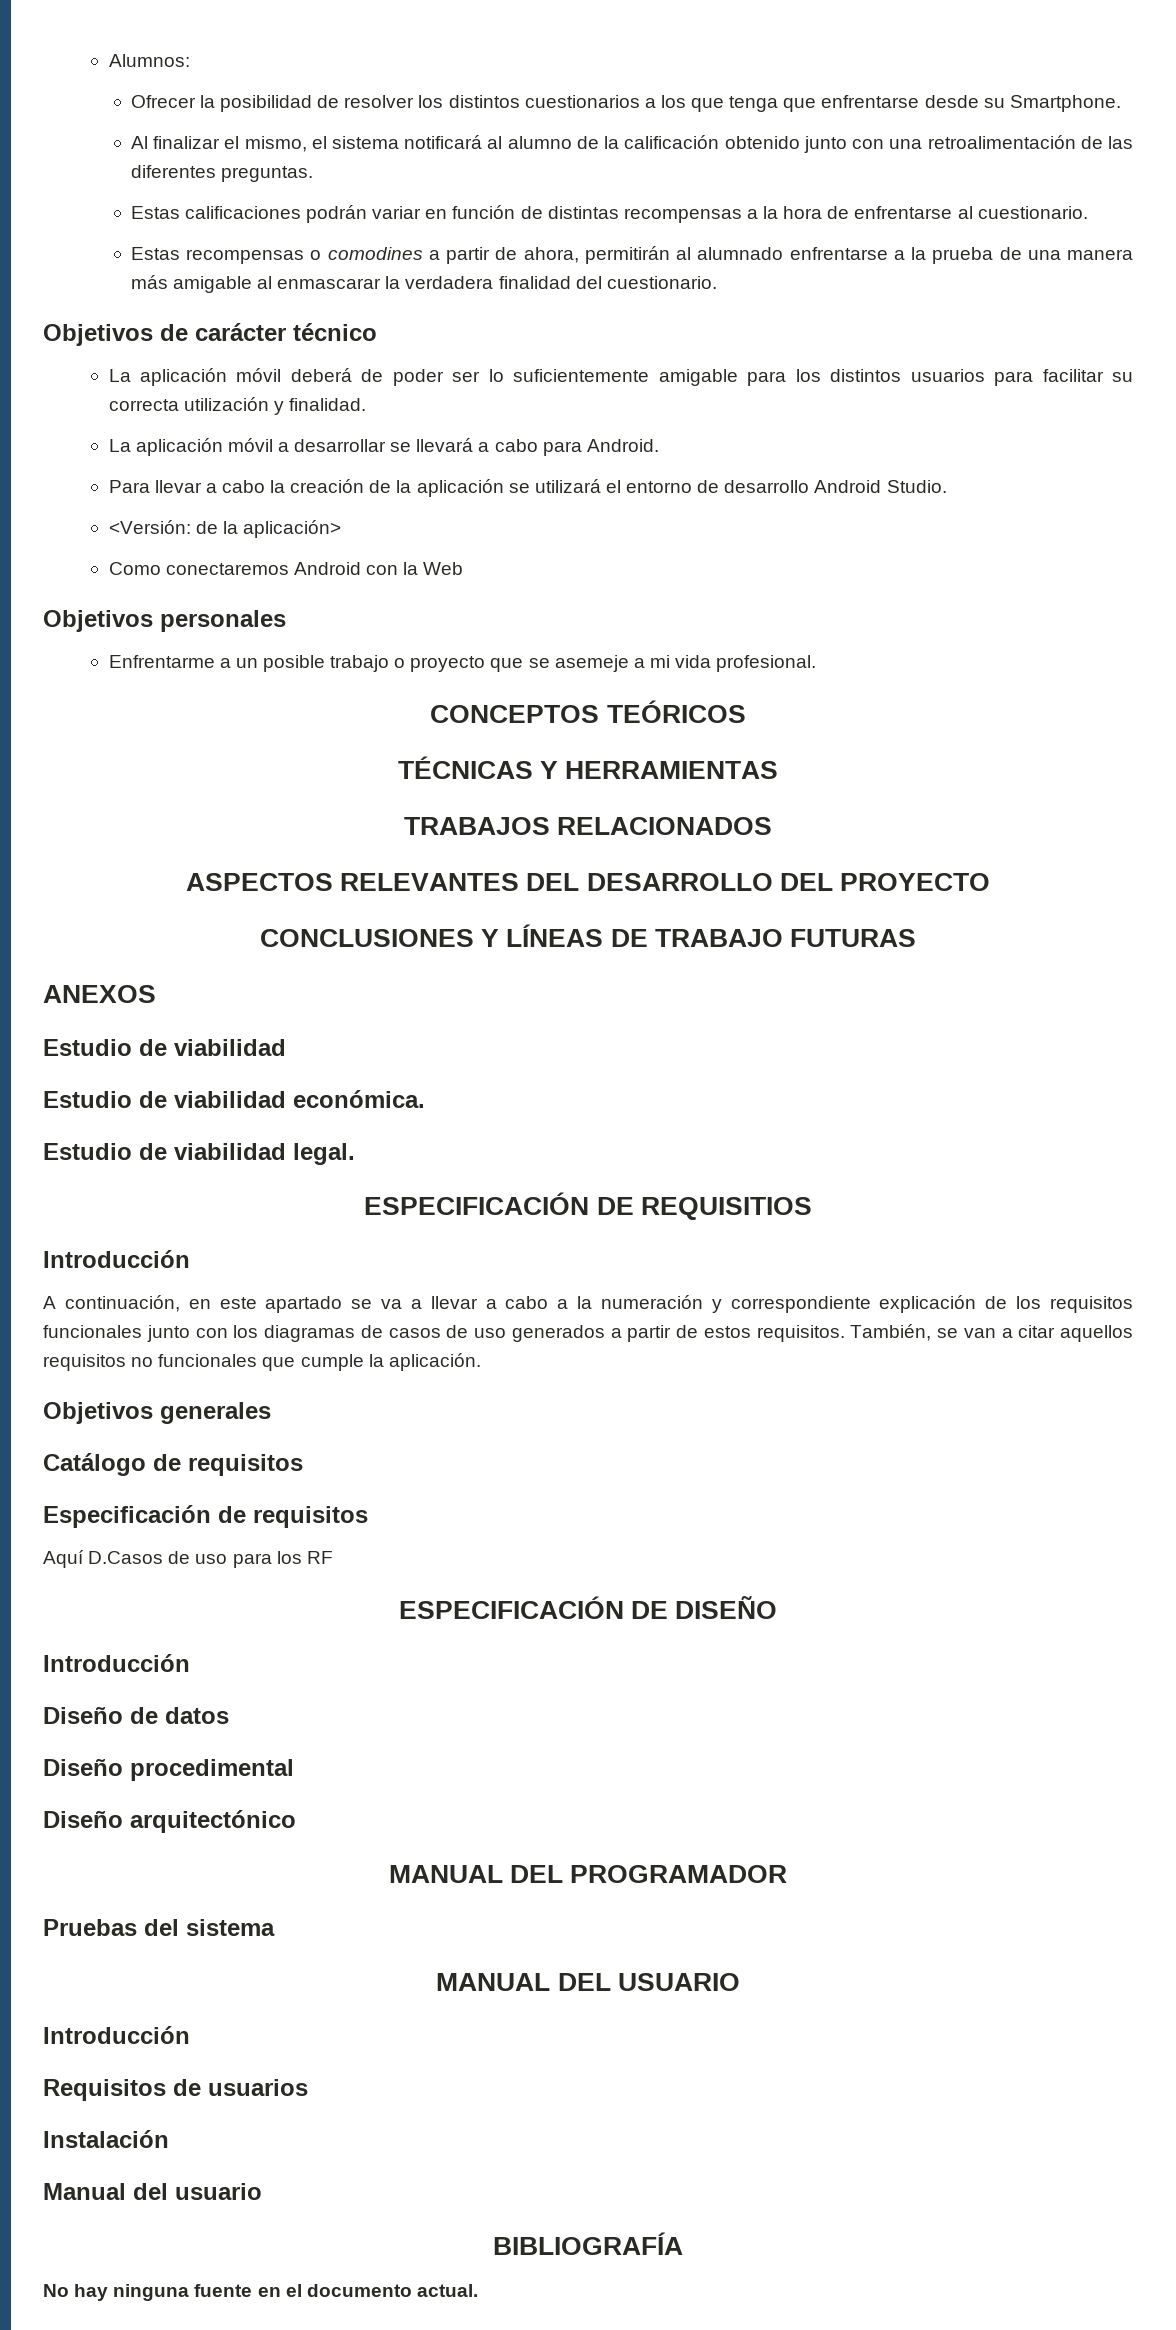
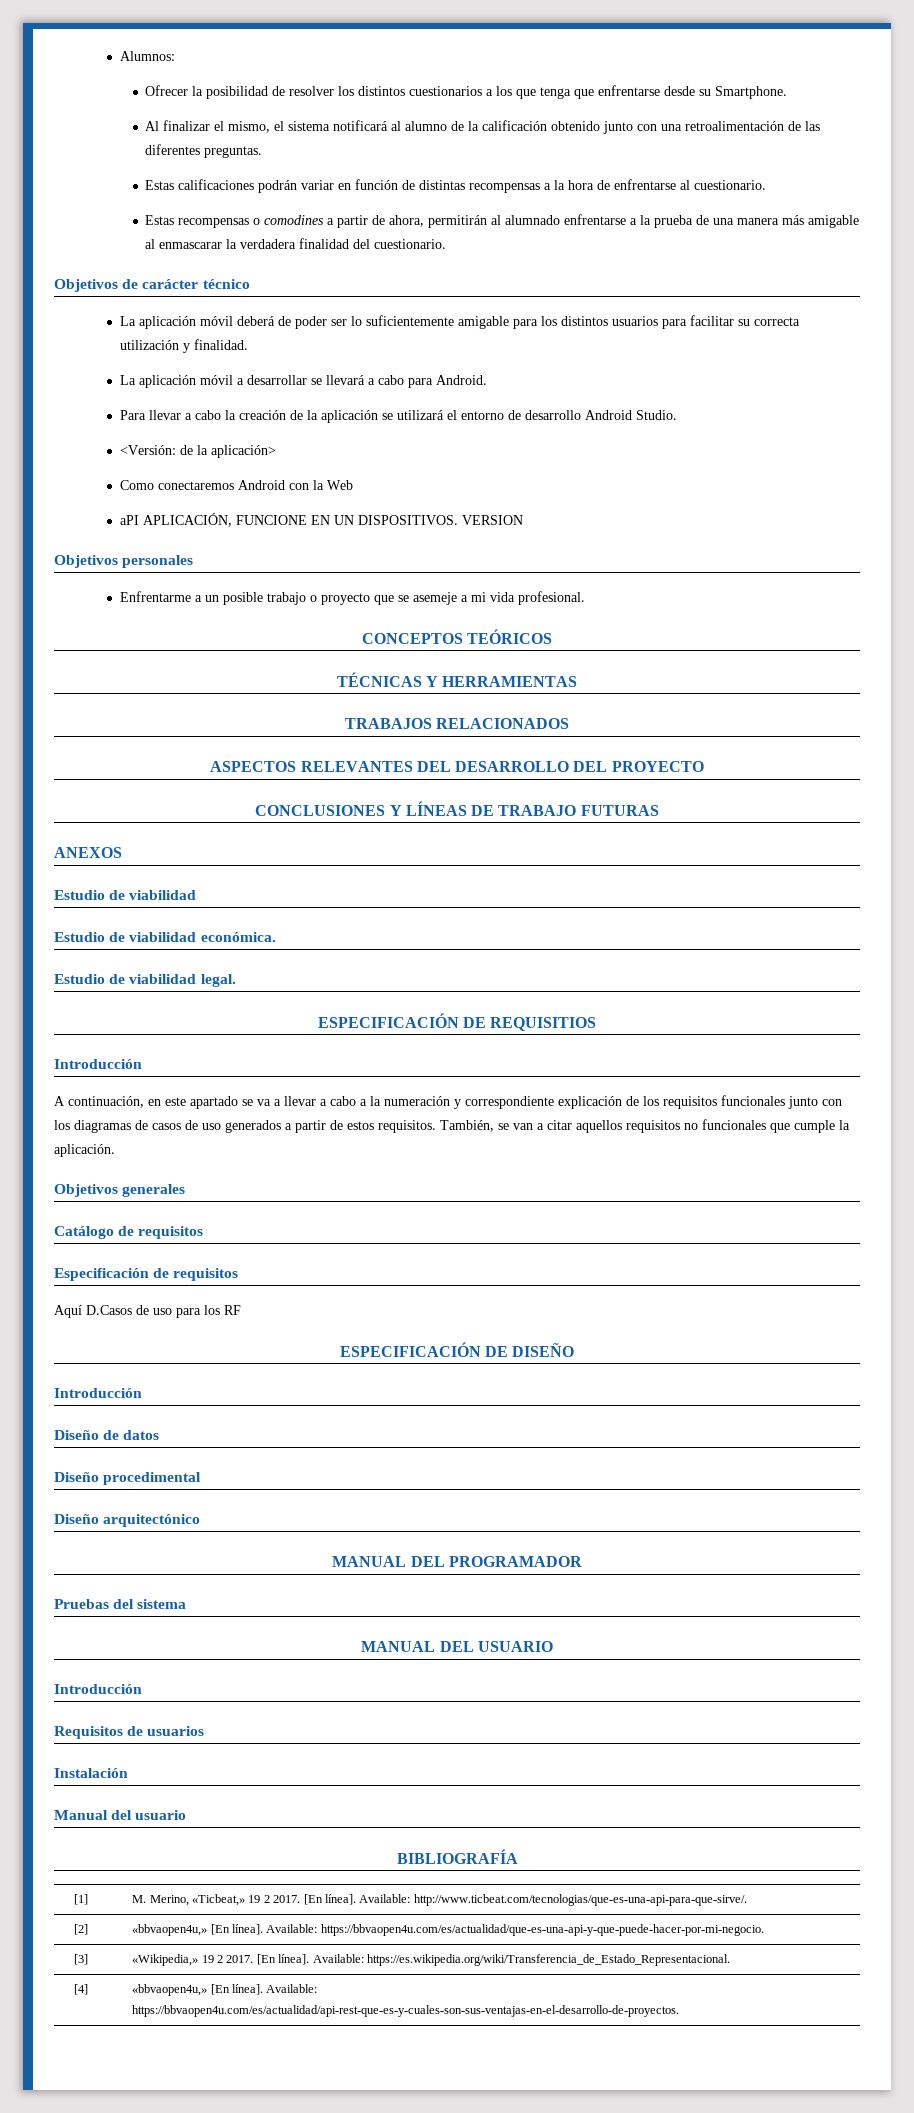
+ aPI APLICACIÓN, FUNCIONE EN UN DISPOSITIVOS. VERSION
- No hay ninguna fuente en el documento actual.
+ [1] | M. Merino, «Ticbeat,» 19 2 2017. [En línea]. Available: http://www.ticbeat.com/tecnologias/que-es-una-api-para-que-sirve/.
+ [2] | «bbvaopen4u,» [En línea]. Available: https://bbvaopen4u.com/es/actualidad/que-es-una-api-y-que-puede-hacer-por-mi-negocio.
+ [3] | «Wikipedia,» 19 2 2017. [En línea]. Available: https://es.wikipedia.org/wiki/Transferencia_de_Estado_Representacional.
+ [4] | «bbvaopen4u,» [En línea]. Available: https://bbvaopen4u.com/es/actualidad/api-rest-que-es-y-cuales-son-sus-ventajas-en-el-desarrollo-de-proyectos.

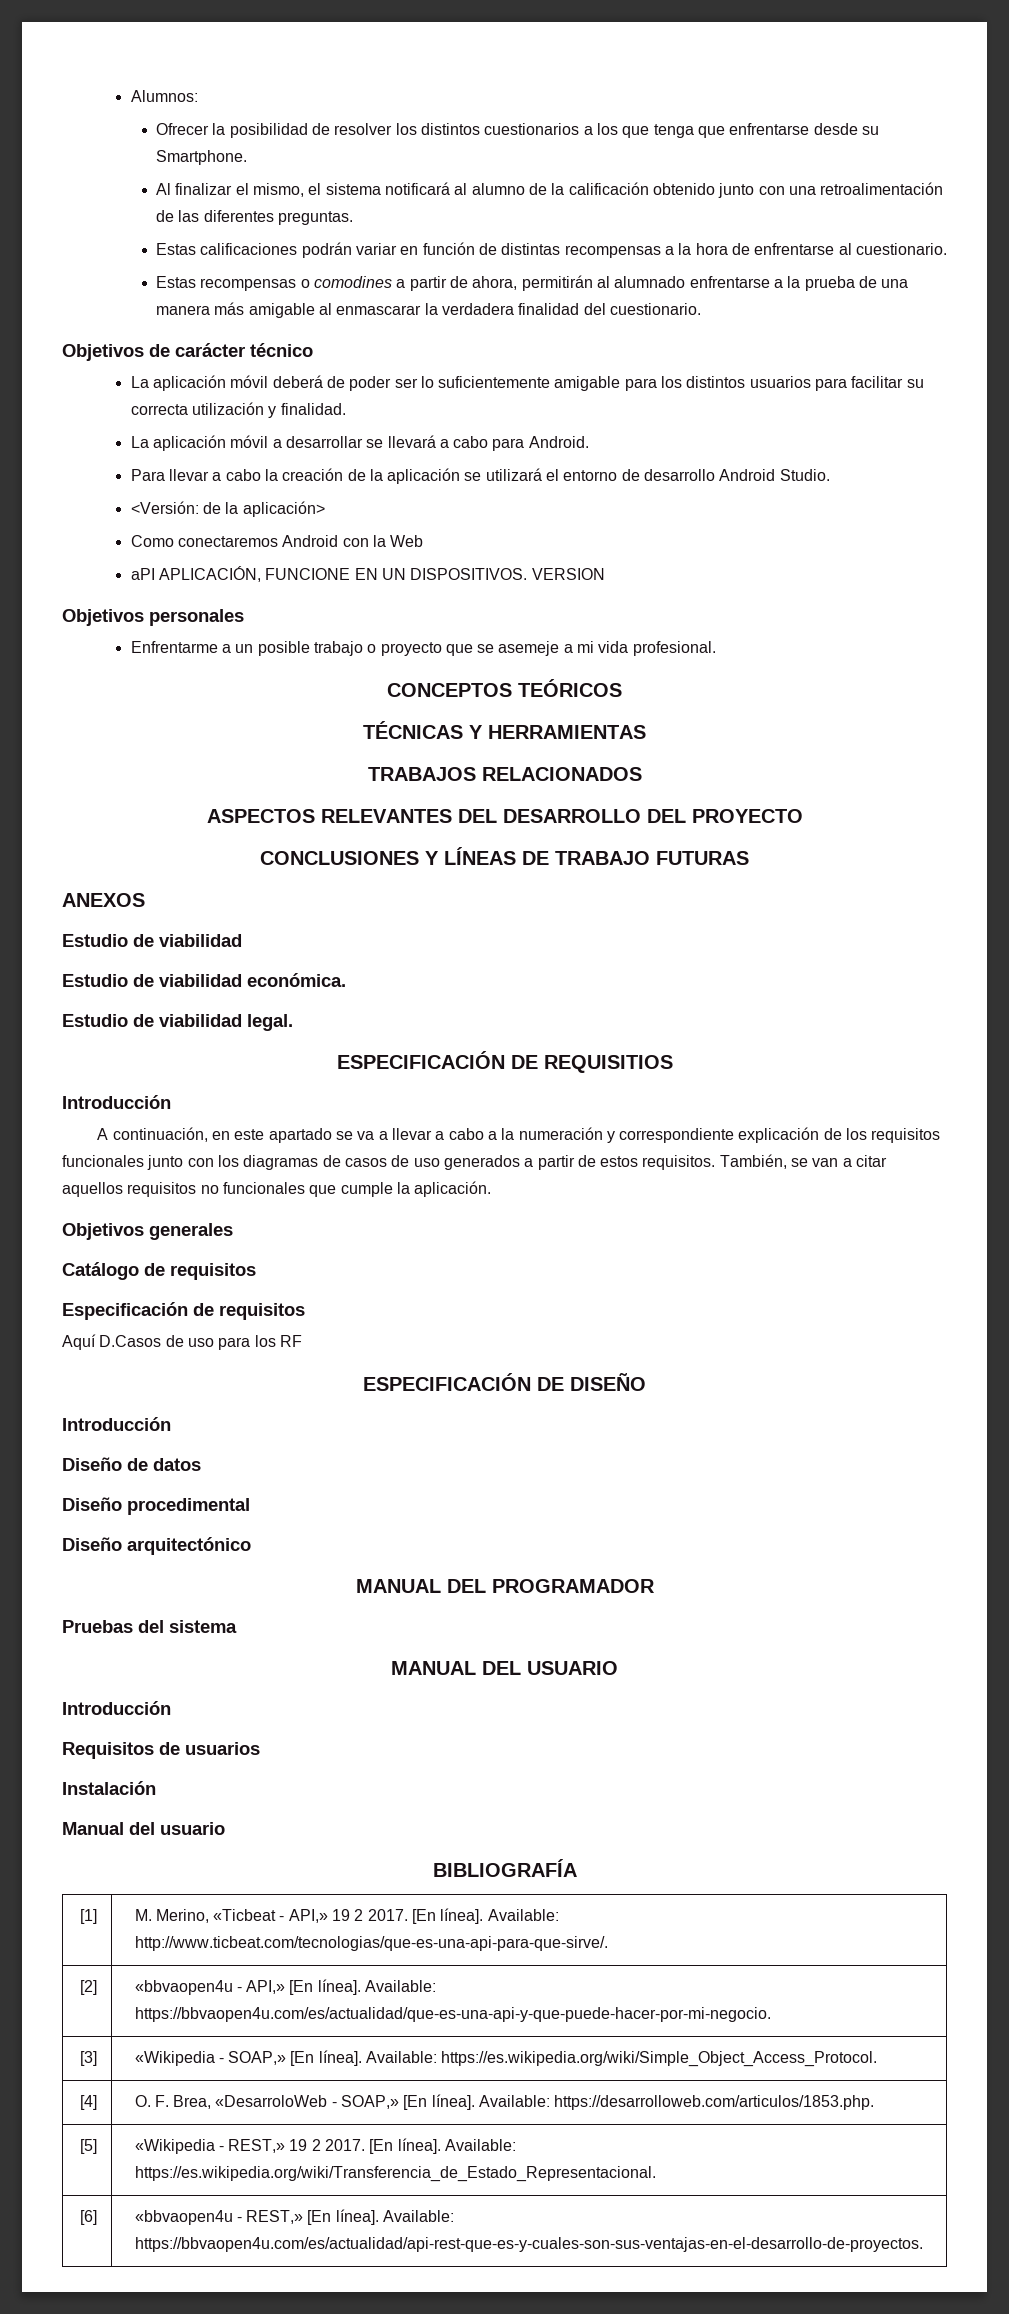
- [1] | M. Merino, «Ticbeat,» 19 2 2017. [En línea]. Available: http://www.ticbeat.com/tecnologias/que-es-una-api-para-que-sirve/.
+ [1] | M. Merino, «Ticbeat - API,» 19 2 2017. [En línea]. Available: http://www.ticbeat.com/tecnologias/que-es-una-api-para-que-sirve/.
- [2] | «bbvaopen4u,» [En línea]. Available: https://bbvaopen4u.com/es/actualidad/que-es-una-api-y-que-puede-hacer-por-mi-negocio.
+ [2] | «bbvaopen4u - API,» [En línea]. Available: https://bbvaopen4u.com/es/actualidad/que-es-una-api-y-que-puede-hacer-por-mi-negocio.
- [3] | «Wikipedia,» 19 2 2017. [En línea]. Available: https://es.wikipedia.org/wiki/Transferencia_de_Estado_Representacional.
+ [3] | «Wikipedia - SOAP,» [En línea]. Available: https://es.wikipedia.org/wiki/Simple_Object_Access_Protocol.
+ [4] | O. F. Brea, «DesarroloWeb - SOAP,» [En línea]. Available: https://desarrolloweb.com/articulos/1853.php.
+ [5] | «Wikipedia - REST,» 19 2 2017. [En línea]. Available: https://es.wikipedia.org/wiki/Transferencia_de_Estado_Representacional.
- [4] | «bbvaopen4u,» [En línea]. Available: https://bbvaopen4u.com/es/actualidad/api-rest-que-es-y-cuales-son-sus-ventajas-en-el-desarrollo-de-proyectos.
+ [6] | «bbvaopen4u - REST,» [En línea]. Available: https://bbvaopen4u.com/es/actualidad/api-rest-que-es-y-cuales-son-sus-ventajas-en-el-desarrollo-de-proyectos.

